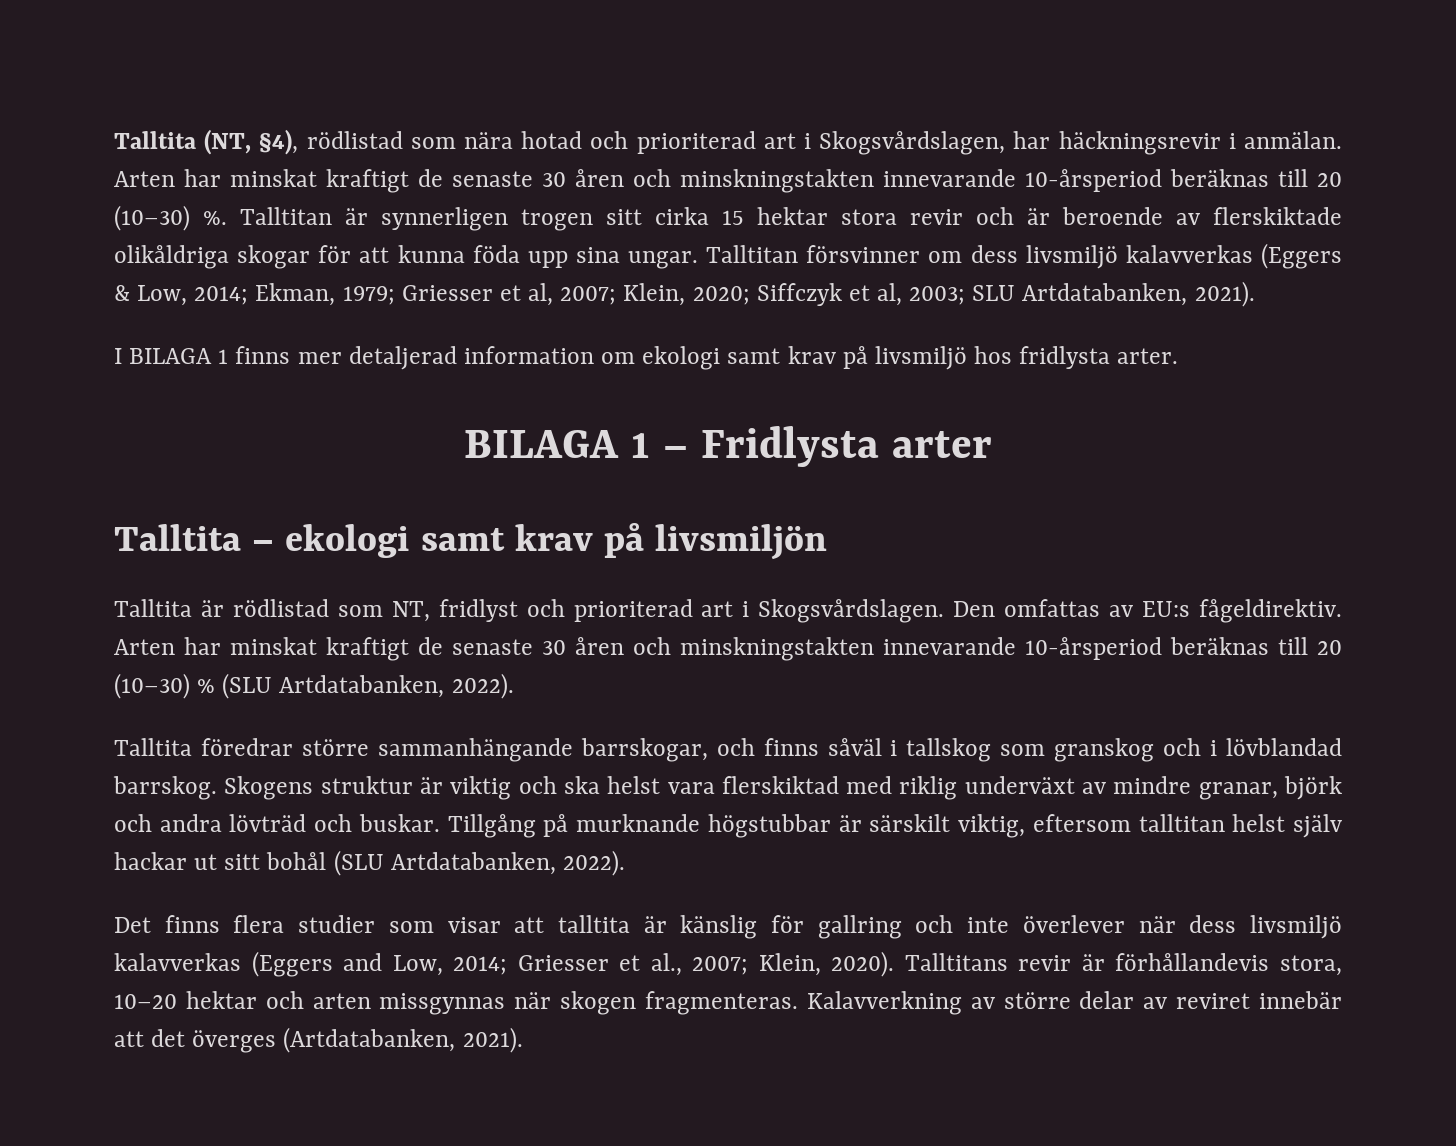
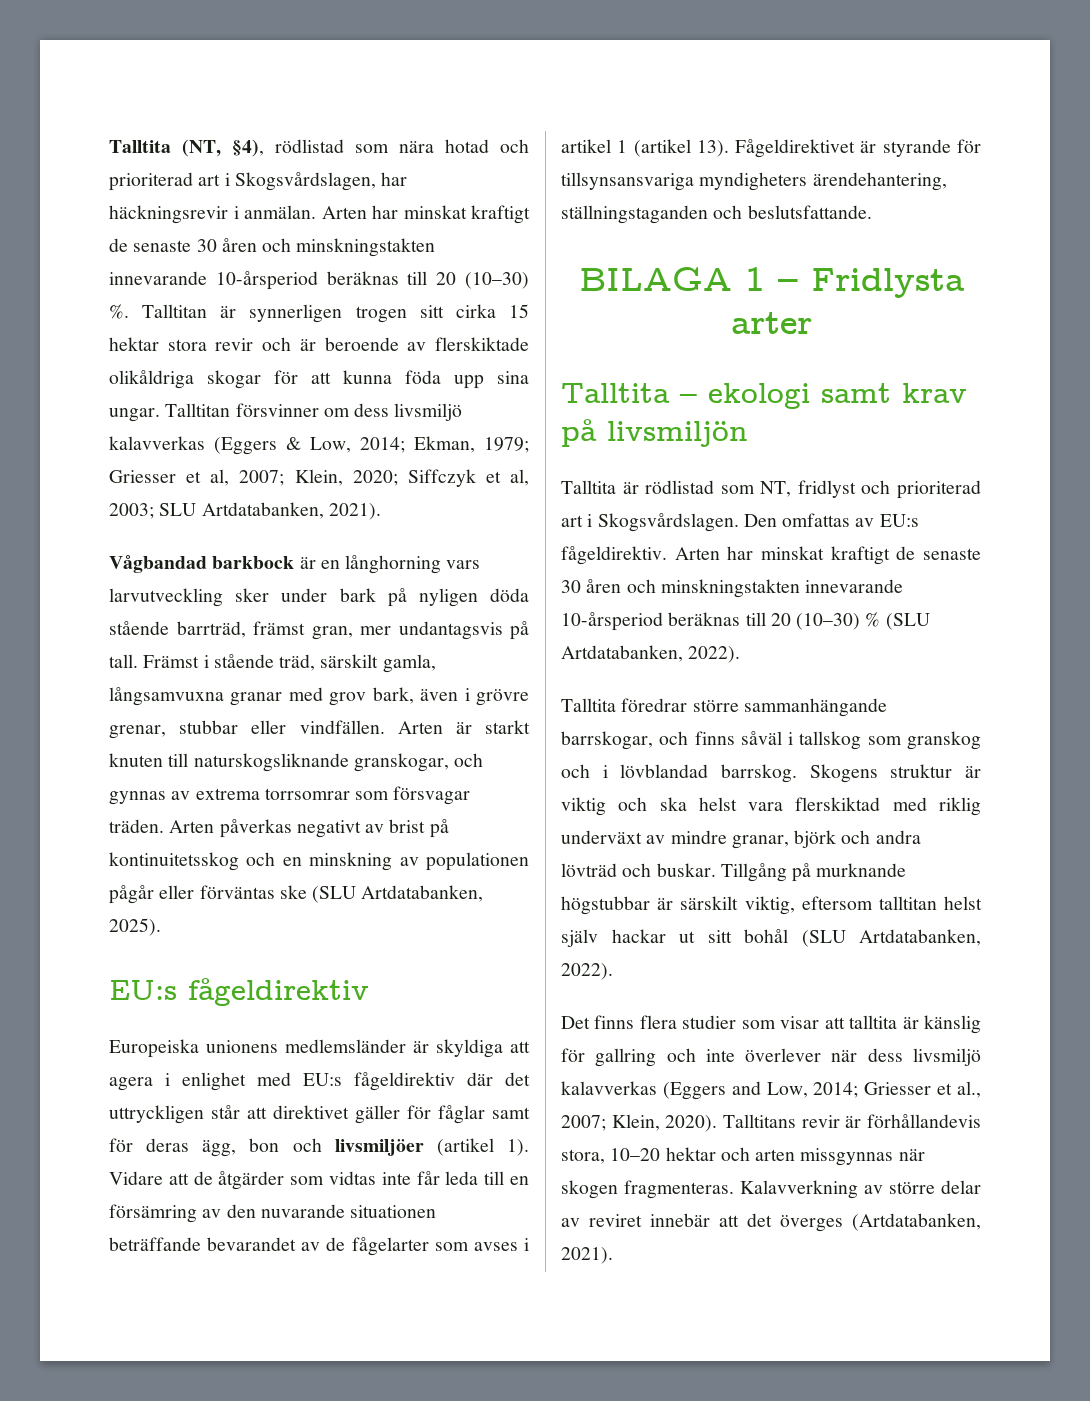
- I BILAGA 1 finns mer detaljerad information om ekologi samt krav på livsmiljö hos fridlysta arter.
+ Vågbandad barkbock är en långhorning vars larvutveckling sker under bark på nyligen döda stående barrträd, främst gran, mer undantagsvis på tall. Främst i stående träd, särskilt gamla, långsamvuxna granar med grov bark, även i grövre grenar, stubbar eller vindfällen. Arten är starkt knuten till naturskogsliknande granskogar, och gynnas av extrema torrsomrar som försvagar träden. Arten påverkas negativt av brist på kontinuitetsskog och en minskning av populationen pågår eller förväntas ske (SLU Artdatabanken, 2025).
+ EU:s fågeldirektiv
+ Europeiska unionens medlemsländer är skyldiga att agera i enlighet med EU:s fågeldirektiv där det uttryckligen står att direktivet gäller för fåglar samt för deras ägg, bon och livsmiljöer (artikel 1). Vidare att de åtgärder som vidtas inte får leda till en försämring av den nuvarande situationen beträffande bevarandet av de fågelarter som avses i artikel 1 (artikel 13). Fågeldirektivet är styrande för tillsynsansvariga myndigheters ärendehantering, ställningstaganden och beslutsfattande.

